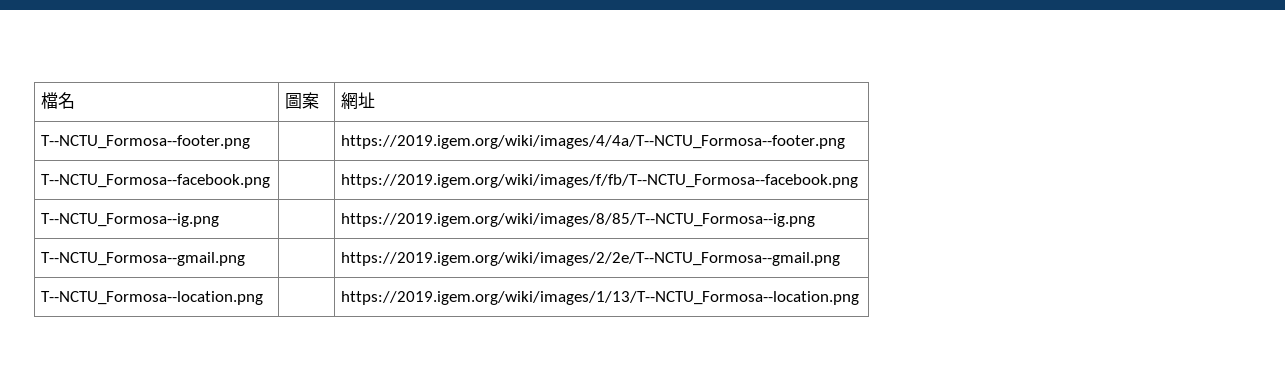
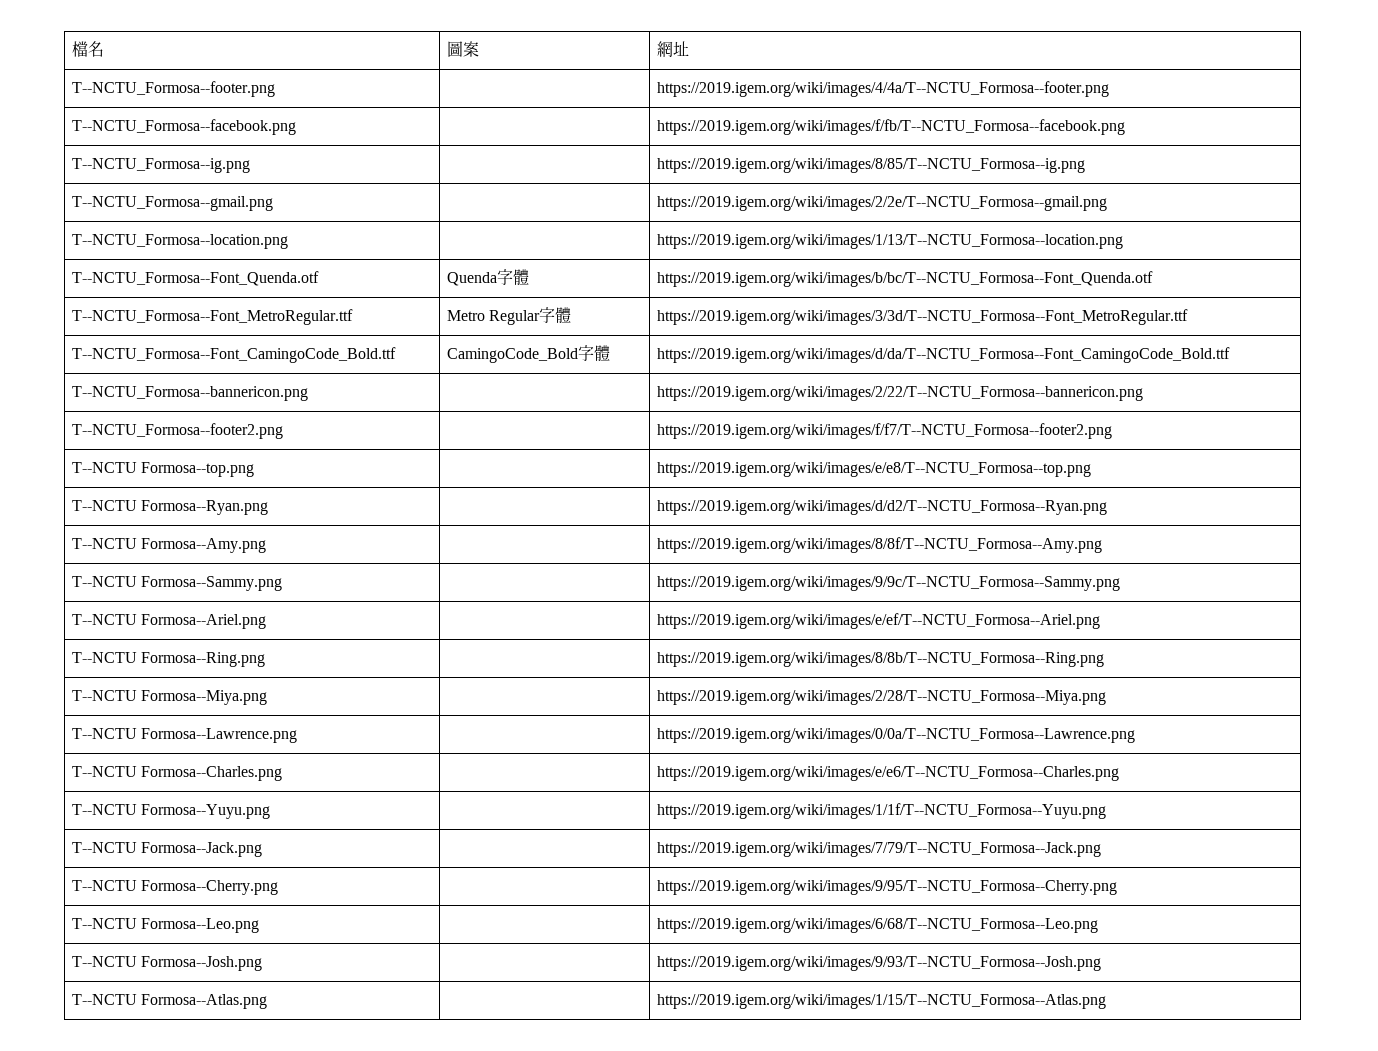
+ T--NCTU_Formosa--Font_Quenda.otf | Quenda字體 | https://2019.igem.org/wiki/images/b/bc/T--NCTU_Formosa--Font_Quenda.otf
+ T--NCTU_Formosa--Font_MetroRegular.ttf | Metro Regular字體 | https://2019.igem.org/wiki/images/3/3d/T--NCTU_Formosa--Font_MetroRegular.ttf
+ T--NCTU_Formosa--Font_CamingoCode_Bold.ttf | CamingoCode_Bold字體 | https://2019.igem.org/wiki/images/d/da/T--NCTU_Formosa--Font_CamingoCode_Bold.ttf
+ T--NCTU_Formosa--bannericon.png | | https://2019.igem.org/wiki/images/2/22/T--NCTU_Formosa--bannericon.png
+ T--NCTU_Formosa--footer2.png | | https://2019.igem.org/wiki/images/f/f7/T--NCTU_Formosa--footer2.png
+ T--NCTU Formosa--top.png | | https://2019.igem.org/wiki/images/e/e8/T--NCTU_Formosa--top.png
+ T--NCTU Formosa--Ryan.png | | https://2019.igem.org/wiki/images/d/d2/T--NCTU_Formosa--Ryan.png
+ T--NCTU Formosa--Amy.png | | https://2019.igem.org/wiki/images/8/8f/T--NCTU_Formosa--Amy.png
+ T--NCTU Formosa--Sammy.png | | https://2019.igem.org/wiki/images/9/9c/T--NCTU_Formosa--Sammy.png
+ T--NCTU Formosa--Ariel.png | | https://2019.igem.org/wiki/images/e/ef/T--NCTU_Formosa--Ariel.png
+ T--NCTU Formosa--Ring.png | | https://2019.igem.org/wiki/images/8/8b/T--NCTU_Formosa--Ring.png
+ T--NCTU Formosa--Miya.png | | https://2019.igem.org/wiki/images/2/28/T--NCTU_Formosa--Miya.png
+ T--NCTU Formosa--Lawrence.png | | https://2019.igem.org/wiki/images/0/0a/T--NCTU_Formosa--Lawrence.png
+ T--NCTU Formosa--Charles.png | | https://2019.igem.org/wiki/images/e/e6/T--NCTU_Formosa--Charles.png
+ T--NCTU Formosa--Yuyu.png | | https://2019.igem.org/wiki/images/1/1f/T--NCTU_Formosa--Yuyu.png
+ T--NCTU Formosa--Jack.png | | https://2019.igem.org/wiki/images/7/79/T--NCTU_Formosa--Jack.png
+ T--NCTU Formosa--Cherry.png | | https://2019.igem.org/wiki/images/9/95/T--NCTU_Formosa--Cherry.png
+ T--NCTU Formosa--Leo.png | | https://2019.igem.org/wiki/images/6/68/T--NCTU_Formosa--Leo.png
+ T--NCTU Formosa--Josh.png | | https://2019.igem.org/wiki/images/9/93/T--NCTU_Formosa--Josh.png
+ T--NCTU Formosa--Atlas.png | | https://2019.igem.org/wiki/images/1/15/T--NCTU_Formosa--Atlas.png

